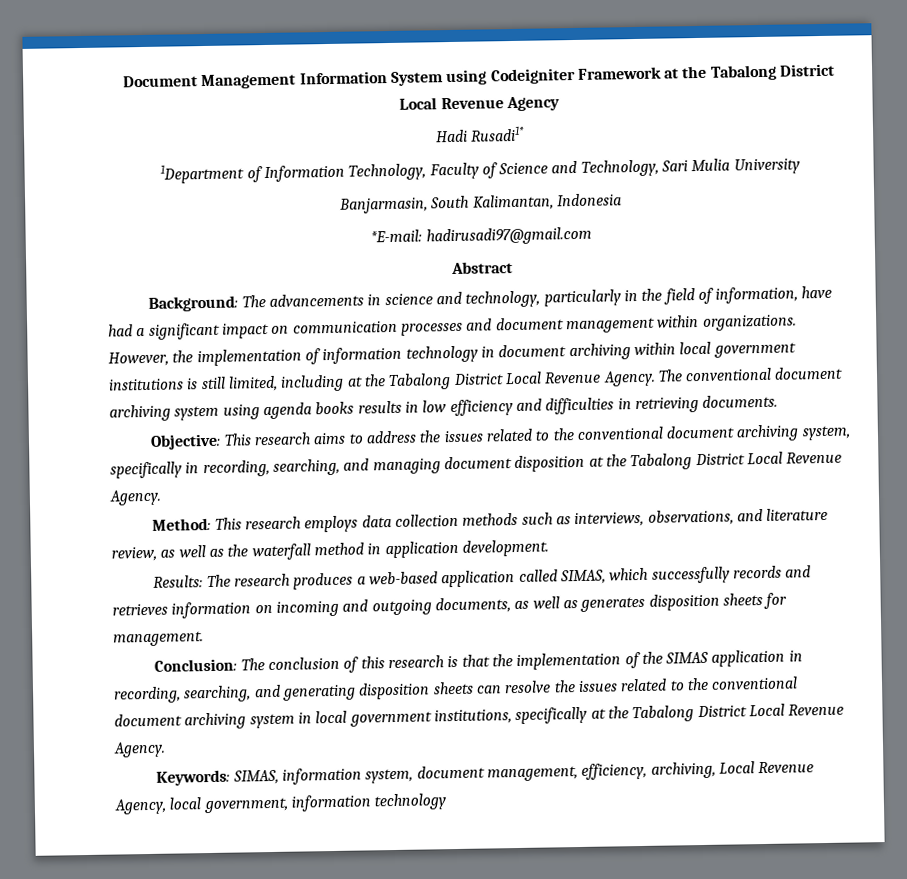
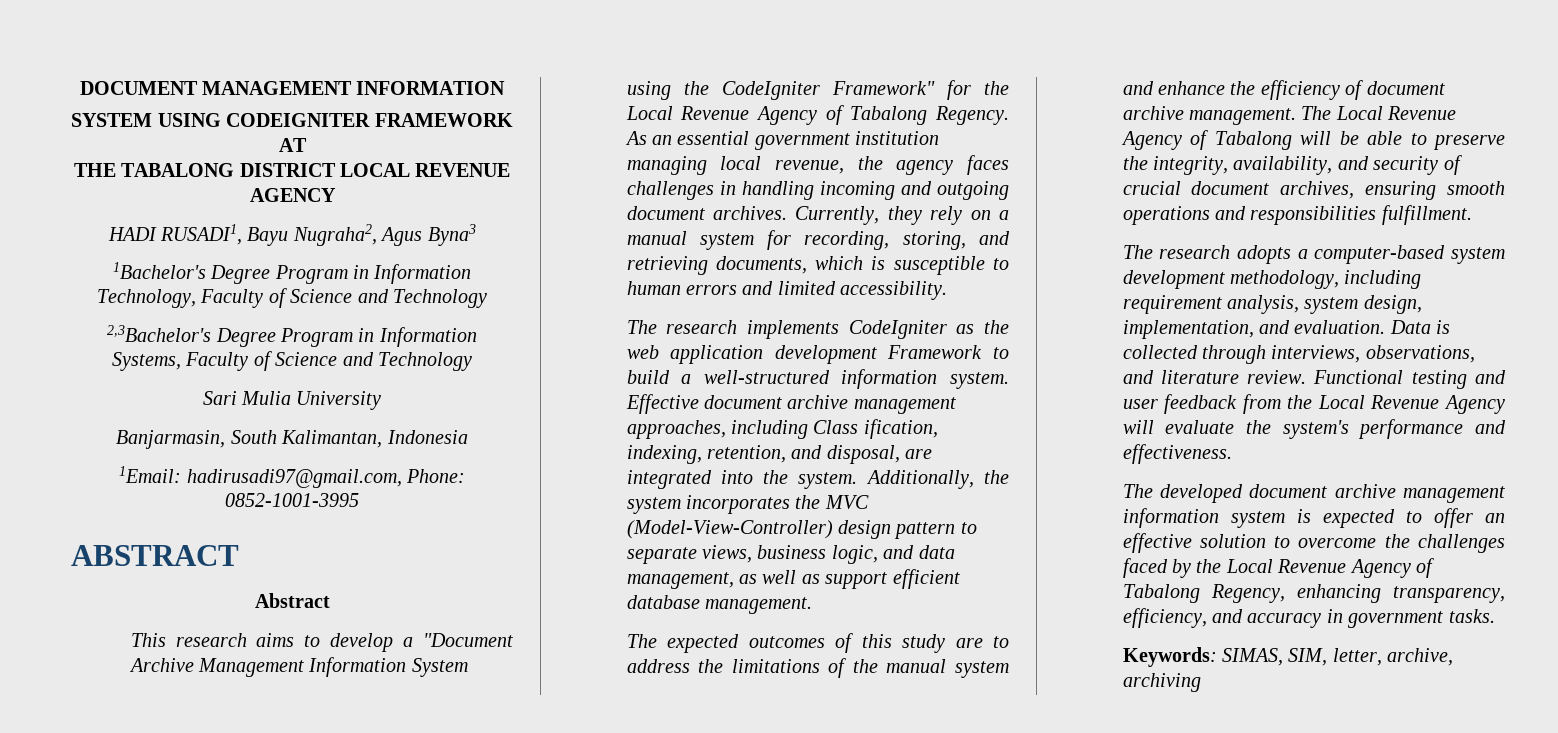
- Document Management Information System using Codeigniter Framework at the Tabalong District Local Revenue Agency
- Hadi Rusadi1*
- 1Department of Information Technology, Faculty of Science and Technology, Sari Mulia University
+ DOCUMENT MANAGEMENT INFORMATION
+ SYSTEM USING CODEIGNITER FRAMEWORK AT
+ THE TABALONG DISTRICT LOCAL REVENUE AGENCY
+ HADI RUSADI1, Bayu Nugraha2, Agus Byna3
+ 1Bachelor's Degree Program in Information Technology, Faculty of Science and Technology
+ 2,3Bachelor's Degree Program in Information Systems, Faculty of Science and Technology
+ Sari Mulia University
- *E-mail: hadirusadi97@gmail.com
+ 1Email: hadirusadi97@gmail.com, Phone: 0852-1001-3995
+ ABSTRACT
  Abstract
- Background: The advancements in science and technology, particularly in the field of information, have had a significant impact on communication processes and document management within organizations. However, the implementation of information technology in document archiving within local government institutions is still limited, including at the Tabalong District Local Revenue Agency. The conventional document archiving system using agenda books results in low efficiency and difficulties in retrieving documents.
- Objective: This research aims to address the issues related to the conventional document archiving system, specifically in recording, searching, and managing document disposition at the Tabalong District Local Revenue Agency.
- Method: This research employs data collection methods such as interviews, observations, and literature review, as well as the waterfall method in application development.
- Results: The research produces a web-based application called SIMAS, which successfully records and retrieves information on incoming and outgoing documents, as well as generates disposition sheets for management.
- Conclusion: The conclusion of this research is that the implementation of the SIMAS application in recording, searching, and generating disposition sheets can resolve the issues related to the conventional document archiving system in local government institutions, specifically at the Tabalong District Local Revenue Agency.
- Keywords: SIMAS, information system, document management, efficiency, archiving, Local Revenue Agency, local government, information technology
+ This research aims to develop a "Document Archive Management Information System using the CodeIgniter Framework" for the Local Revenue Agency of Tabalong Regency. As an essential government institution managing local revenue, the agency faces challenges in handling incoming and outgoing document archives. Currently, they rely on a manual system for recording, storing, and retrieving documents, which is susceptible to human errors and limited accessibility.
+ The research implements CodeIgniter as the web application development Framework to build a well-structured information system. Effective document archive management approaches, including Class ification, indexing, retention, and disposal, are integrated into the system. Additionally, the system incorporates the MVC (Model-View-Controller) design pattern to separate views, business logic, and data management, as well as support efficient database management.
+ The expected outcomes of this study are to address the limitations of the manual system and enhance the efficiency of document archive management. The Local Revenue Agency of Tabalong will be able to preserve the integrity, availability, and security of crucial document archives, ensuring smooth operations and responsibilities fulfillment.
+ The research adopts a computer-based system development methodology, including requirement analysis, system design, implementation, and evaluation. Data is collected through interviews, observations, and literature review. Functional testing and user feedback from the Local Revenue Agency will evaluate the system's performance and effectiveness.
+ The developed document archive management information system is expected to offer an effective solution to overcome the challenges faced by the Local Revenue Agency of Tabalong Regency, enhancing transparency, efficiency, and accuracy in government tasks.
+ Keywords: SIMAS, SIM, letter, archive, archiving

